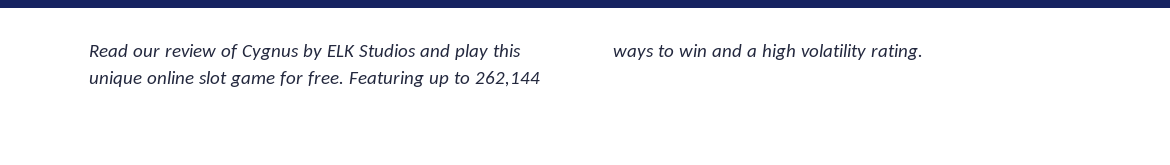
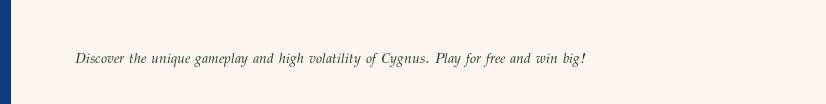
- Read our review of Cygnus by ELK Studios and play this unique online slot game for free. Featuring up to 262,144 ways to win and a high volatility rating.
+ Discover the unique gameplay and high volatility of Cygnus. Play for free and win big!

